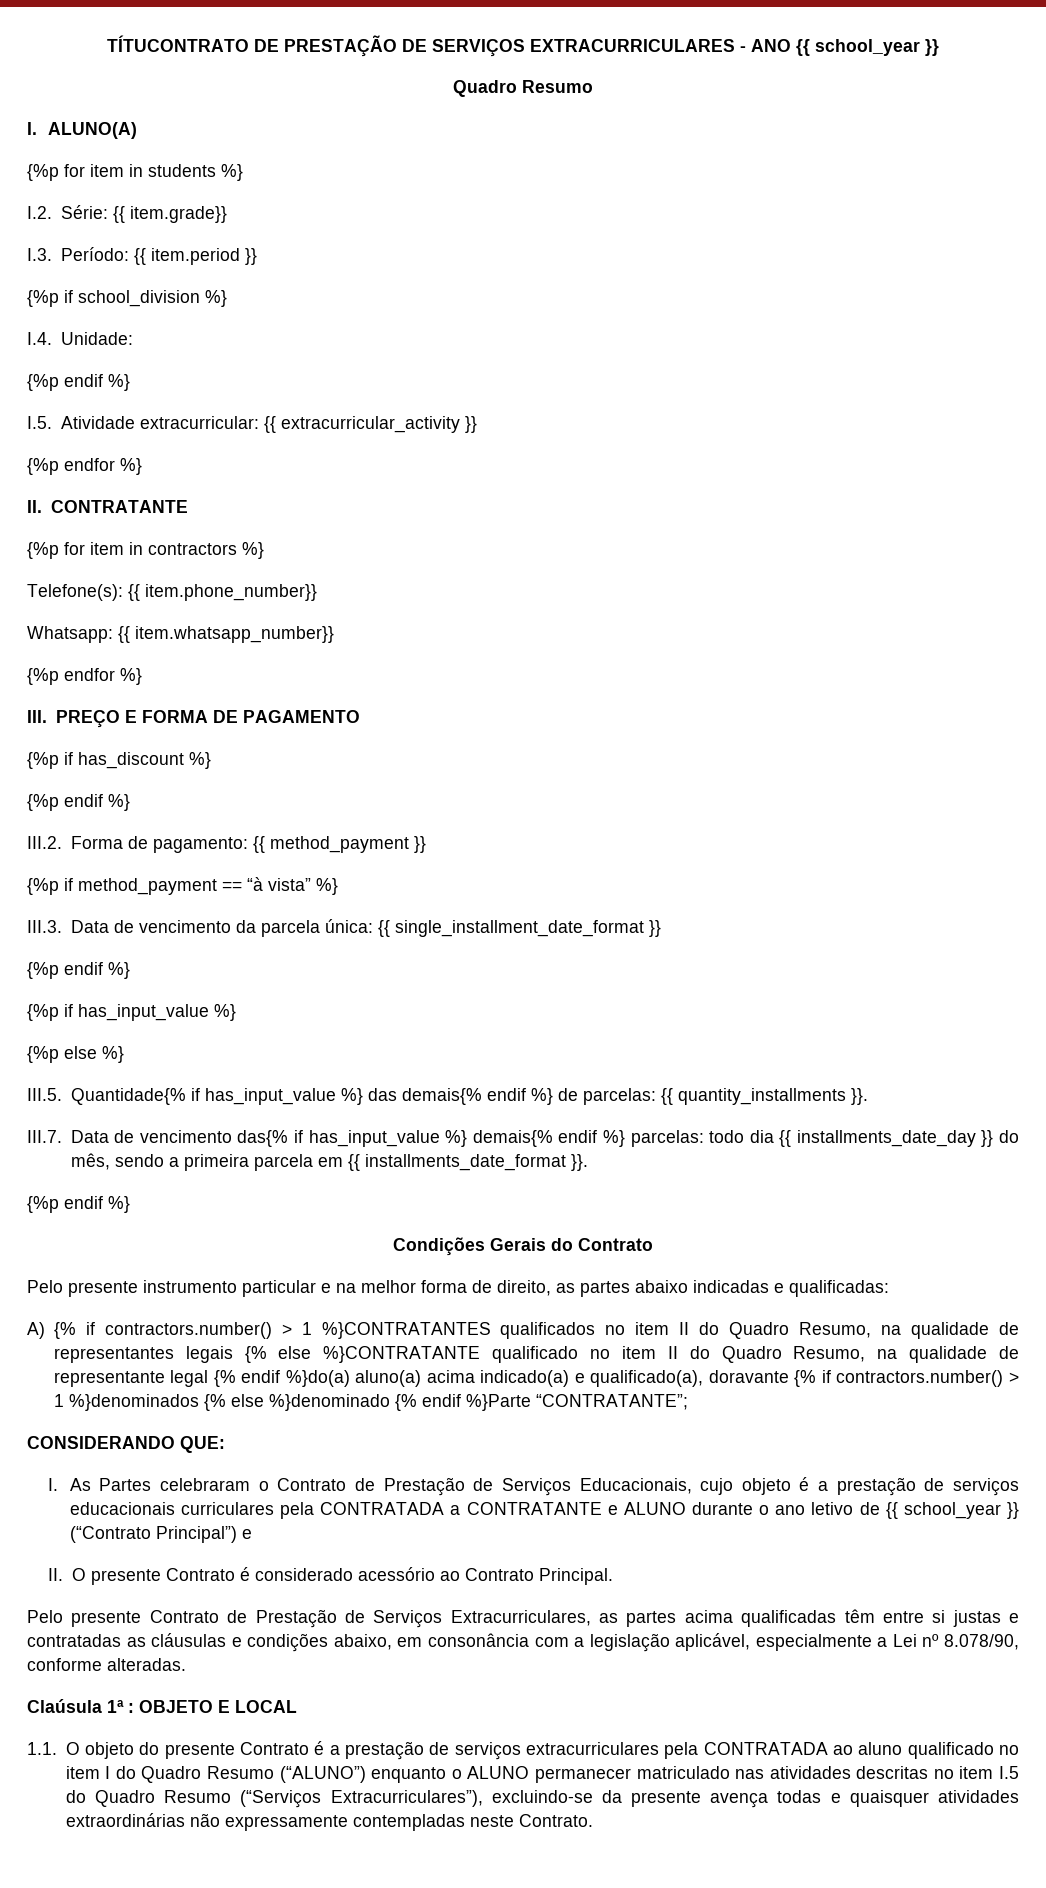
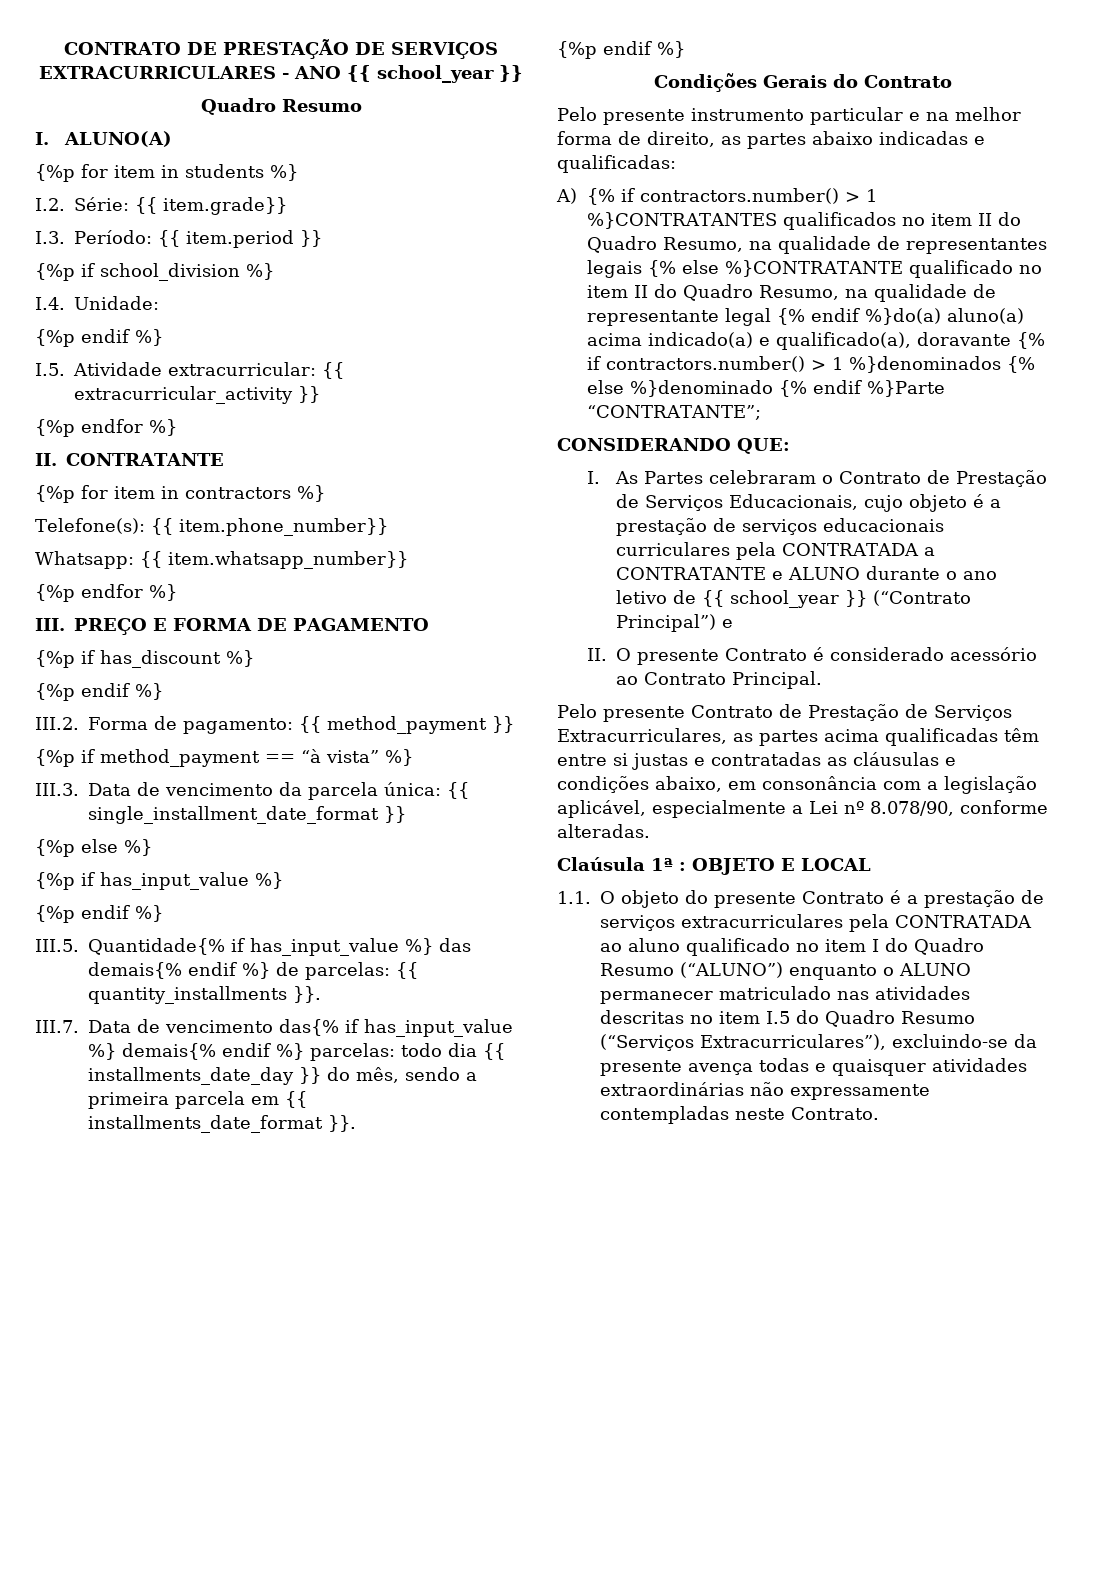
- TÍTUCONTRATO DE PRESTAÇÃO DE SERVIÇOS EXTRACURRICULARES - ANO {{ school_year }}
+ CONTRATO DE PRESTAÇÃO DE SERVIÇOS EXTRACURRICULARES - ANO {{ school_year }}
  III.3. Data de vencimento da parcela única: {{ single_installment_date_format }}
- {%p endif %}
+ {%p else %}
  {%p if has_input_value %}
- {%p else %}
+ {%p endif %}

